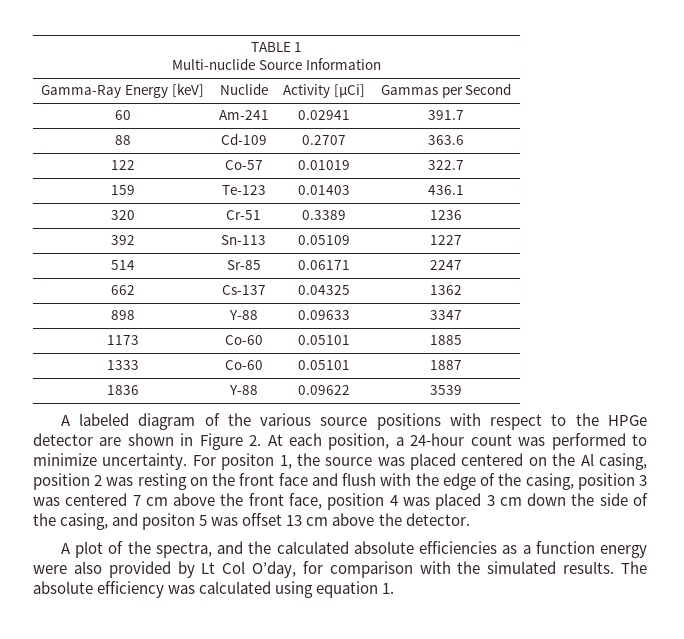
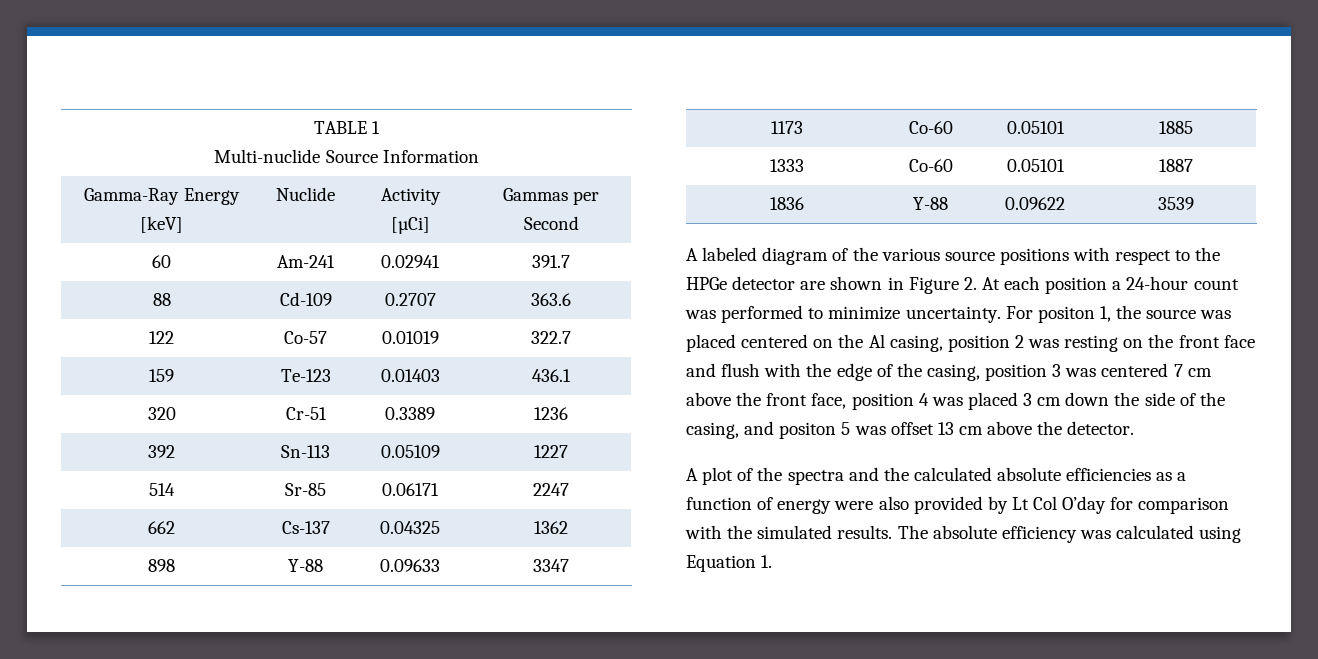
- A labeled diagram of the various source positions with respect to the HPGe detector are shown in Figure 2. At each position, a 24-hour count was performed to minimize uncertainty.
+ A labeled diagram of the various source positions with respect to the HPGe detector are shown in Figure 2. At each position a 24-hour count was performed to minimize uncertainty.
- A plot of the spectra, and the calculated absolute efficiencies as a function energy were also provided by Lt Col O’day, for comparison with the simulated results.
+ A plot of the spectra and the calculated absolute efficiencies as a function of energy were also provided by Lt Col O’day for comparison with the simulated results.
- The absolute efficiency was calculated using equation 1.
+ The absolute efficiency was calculated using Equation 1.

